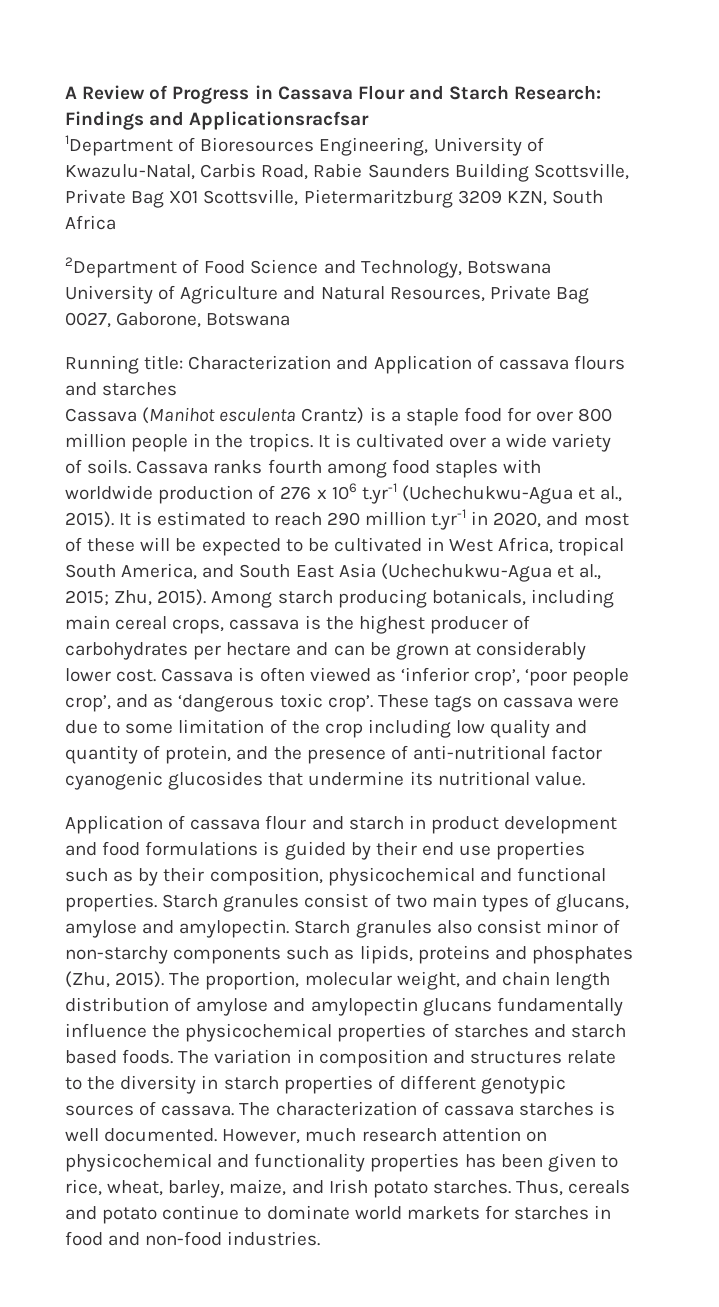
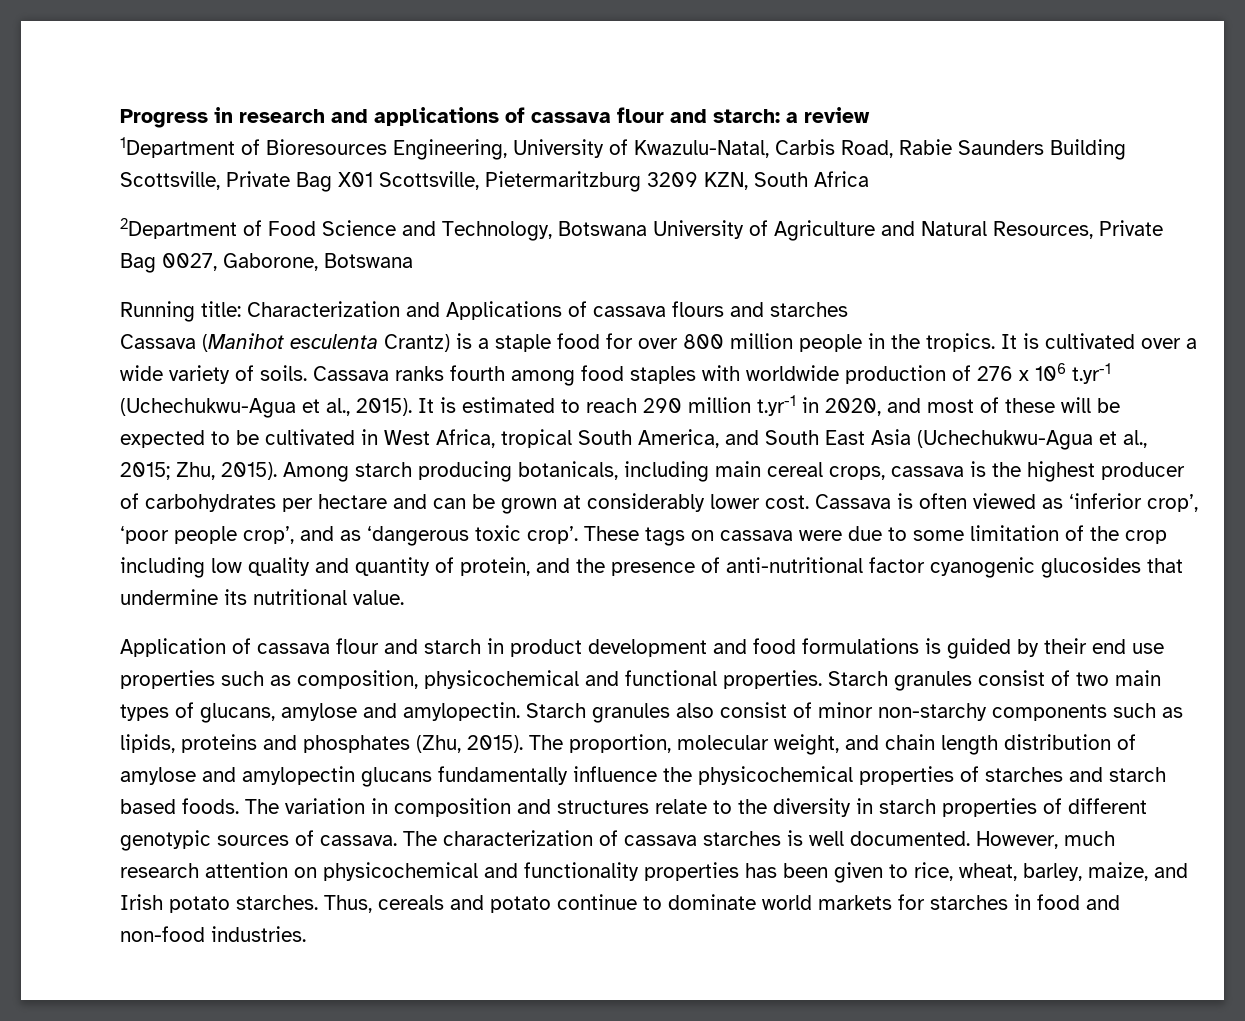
- A Review of Progress in Cassava Flour and Starch Research: Findings and Applicationsracfsar
+ Progress in research and applications of cassava flour and starch: a review
- Running title: Characterization and Application of cassava flours and starches
+ Running title: Characterization and Applications of cassava flours and starches
- Application of cassava flour and starch in product development and food formulations is guided by their end use properties such as by their composition, physicochemical and functional properties.
+ Application of cassava flour and starch in product development and food formulations is guided by their end use properties such as composition, physicochemical and functional properties.
- Starch granules also consist minor of non-starchy components such as lipids, proteins and phosphates (Zhu, 2015).
+ Starch granules also consist of minor non-starchy components such as lipids, proteins and phosphates (Zhu, 2015).

